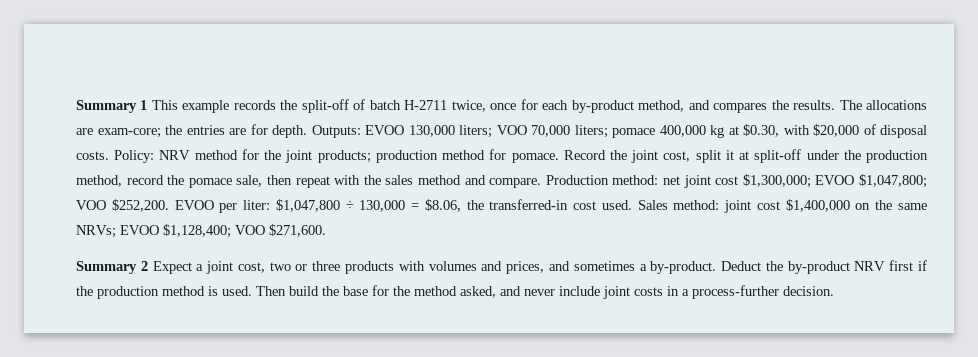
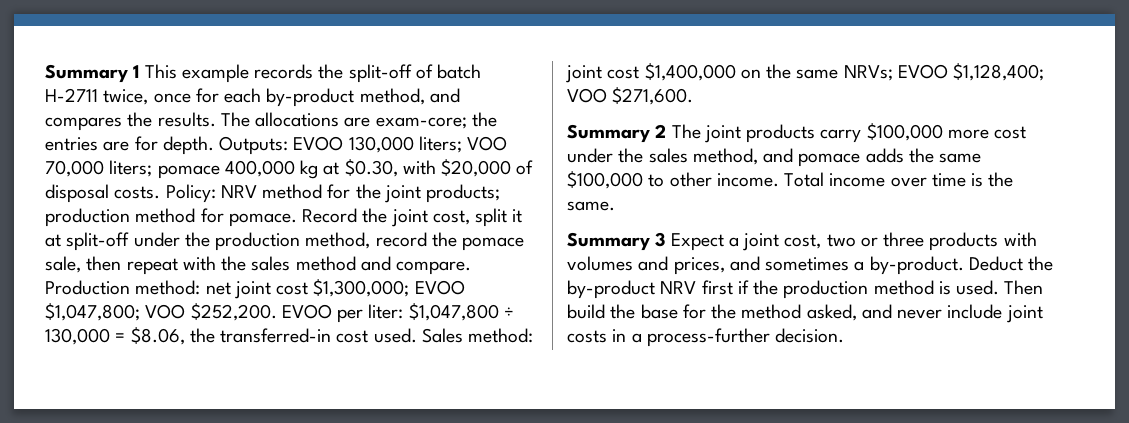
- Summary 2 Expect a joint cost, two or three products with volumes and prices, and sometimes a by-product.
+ Summary 2 The joint products carry $100,000 more cost under the sales method, and pomace adds the same $100,000 to other income. Total income over time is the same.
+ Summary 3 Expect a joint cost, two or three products with volumes and prices, and sometimes a by-product.

